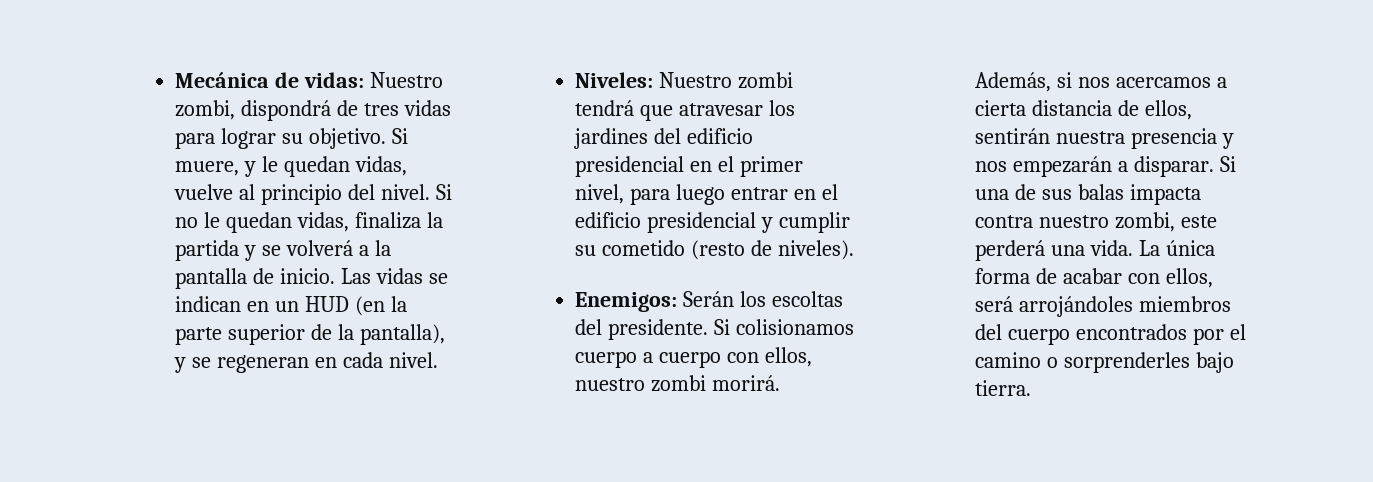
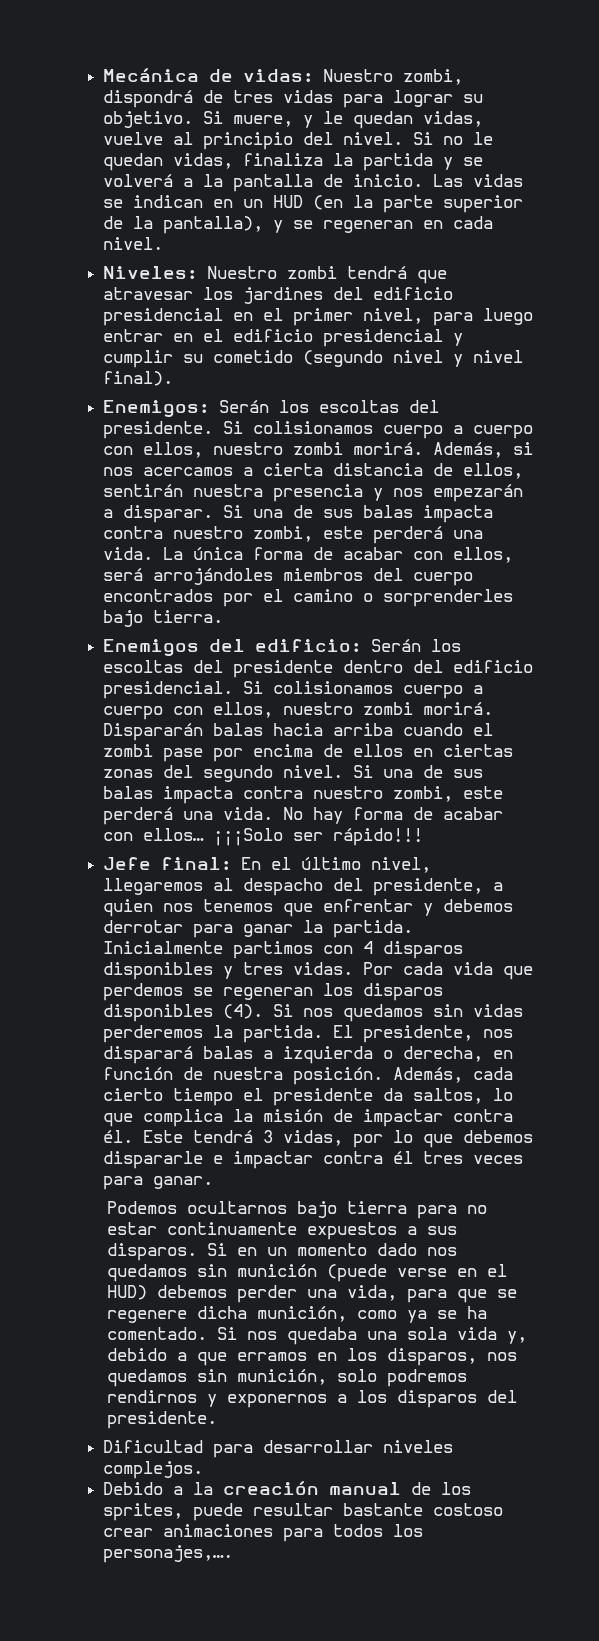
- Niveles: Nuestro zombi tendrá que atravesar los jardines del edificio presidencial en el primer nivel, para luego entrar en el edificio presidencial y cumplir su cometido (resto de niveles).
+ Niveles: Nuestro zombi tendrá que atravesar los jardines del edificio presidencial en el primer nivel, para luego entrar en el edificio presidencial y cumplir su cometido (segundo nivel y nivel final).
+ Enemigos del edificio: Serán los escoltas del presidente dentro del edificio presidencial. Si colisionamos cuerpo a cuerpo con ellos, nuestro zombi morirá. Dispararán balas hacia arriba cuando el zombi pase por encima de ellos en ciertas zonas del segundo nivel. Si una de sus balas impacta contra nuestro zombi, este perderá una vida. No hay forma de acabar con ellos… ¡¡¡Solo ser rápido!!!
+ Jefe final: En el último nivel, llegaremos al despacho del presidente, a quien nos tenemos que enfrentar y debemos derrotar para ganar la partida. Inicialmente partimos con 4 disparos disponibles y tres vidas. Por cada vida que perdemos se regeneran los disparos disponibles (4). Si nos quedamos sin vidas perderemos la partida. El presidente, nos disparará balas a izquierda o derecha, en función de nuestra posición. Además, cada cierto tiempo el presidente da saltos, lo que complica la misión de impactar contra él. Este tendrá 3 vidas, por lo que debemos dispararle e impactar contra él tres veces para ganar.
+ Podemos ocultarnos bajo tierra para no estar continuamente expuestos a sus disparos. Si en un momento dado nos quedamos sin munición (puede verse en el HUD) debemos perder una vida, para que se regenere dicha munición, como ya se ha comentado. Si nos quedaba una sola vida y, debido a que erramos en los disparos, nos quedamos sin munición, solo podremos rendirnos y exponernos a los disparos del presidente.
+ Dificultad para desarrollar niveles complejos.
+ Debido a la creación manual de los sprites, puede resultar bastante costoso crear animaciones para todos los personajes,….

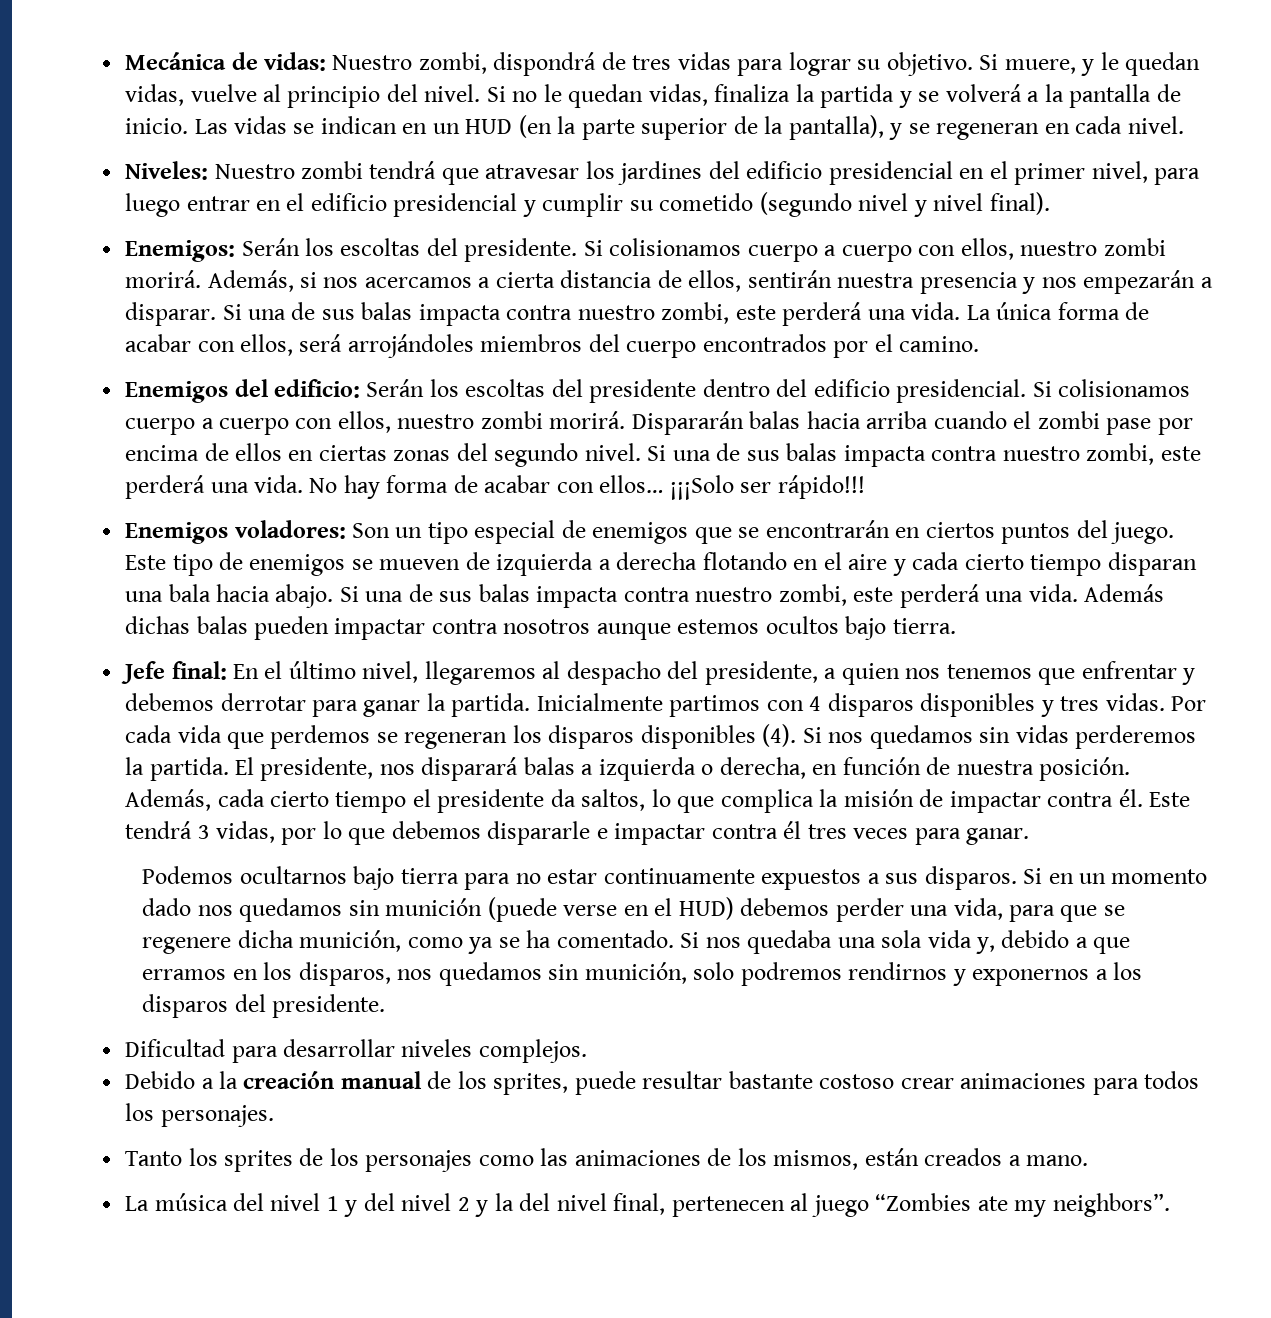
- La única forma de acabar con ellos, será arrojándoles miembros del cuerpo encontrados por el camino o sorprenderles bajo tierra.
+ La única forma de acabar con ellos, será arrojándoles miembros del cuerpo encontrados por el camino.
+ Enemigos voladores: Son un tipo especial de enemigos que se encontrarán en ciertos puntos del juego. Este tipo de enemigos se mueven de izquierda a derecha flotando en el aire y cada cierto tiempo disparan una bala hacia abajo. Si una de sus balas impacta contra nuestro zombi, este perderá una vida. Además dichas balas pueden impactar contra nosotros aunque estemos ocultos bajo tierra.
- Debido a la creación manual de los sprites, puede resultar bastante costoso crear animaciones para todos los personajes,….
+ Debido a la creación manual de los sprites, puede resultar bastante costoso crear animaciones para todos los personajes.
+ Tanto los sprites de los personajes como las animaciones de los mismos, están creados a mano.
+ La música del nivel 1 y del nivel 2 y la del nivel final, pertenecen al juego “Zombies ate my neighbors”.

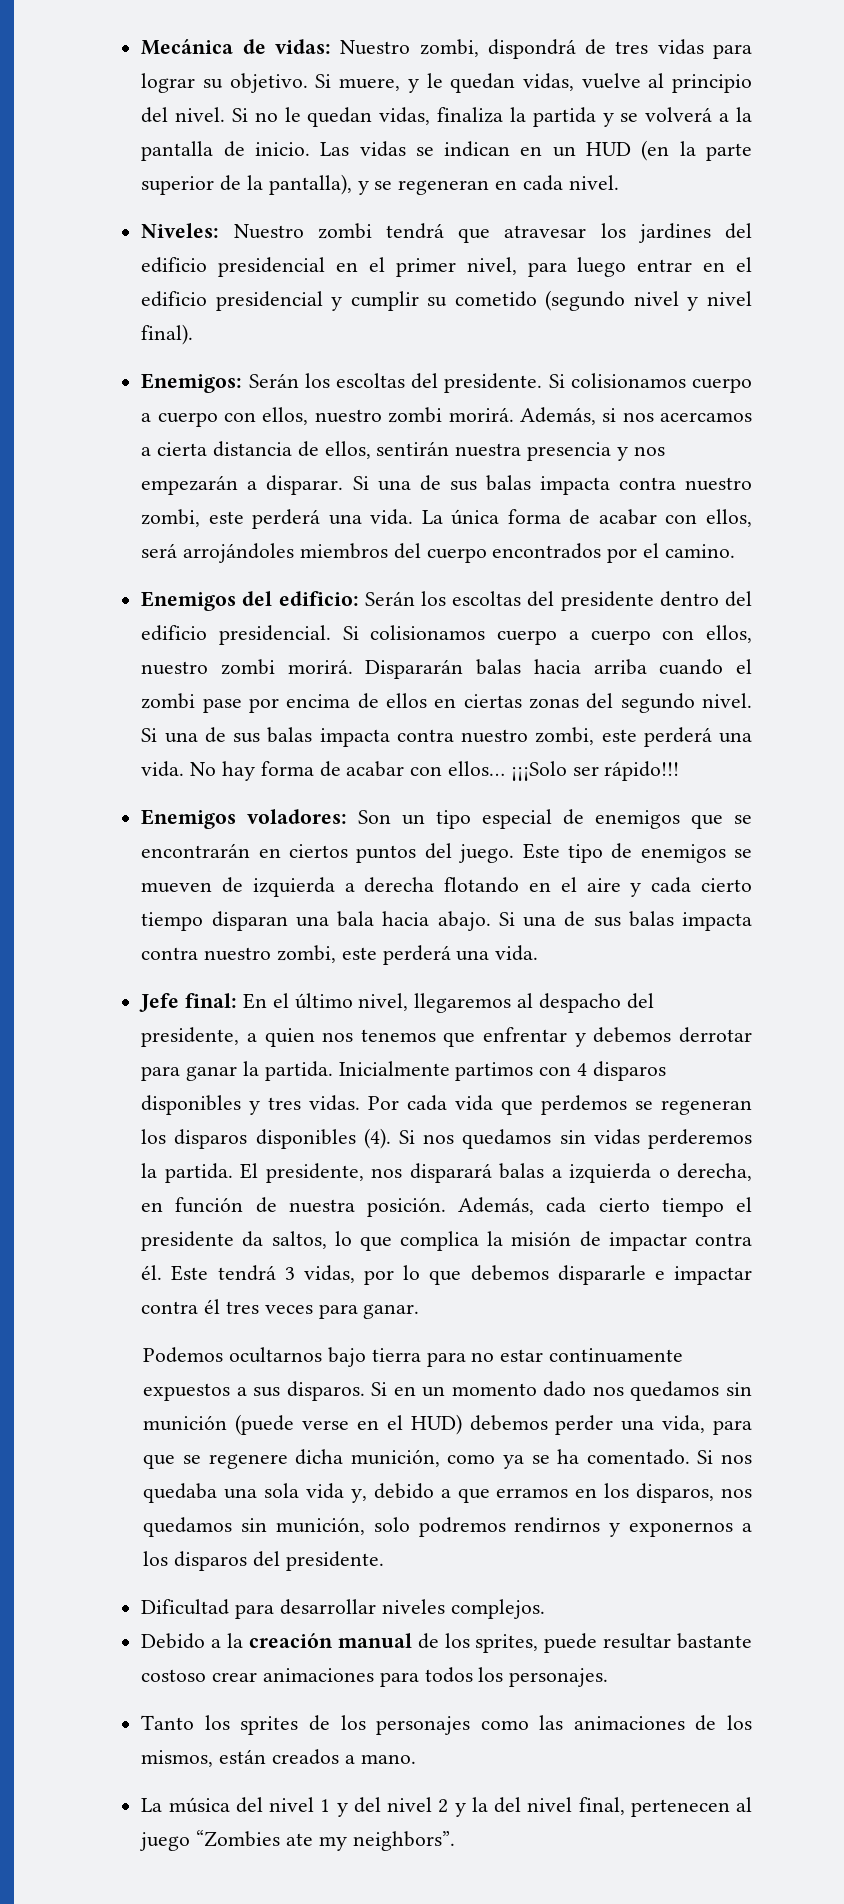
- Además dichas balas pueden impactar contra nosotros aunque estemos ocultos bajo tierra.

